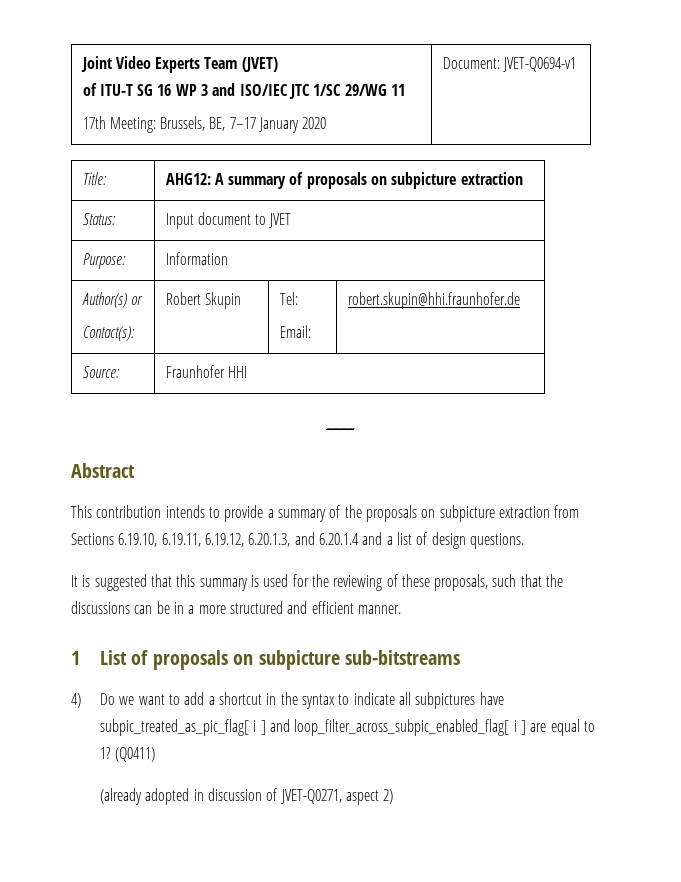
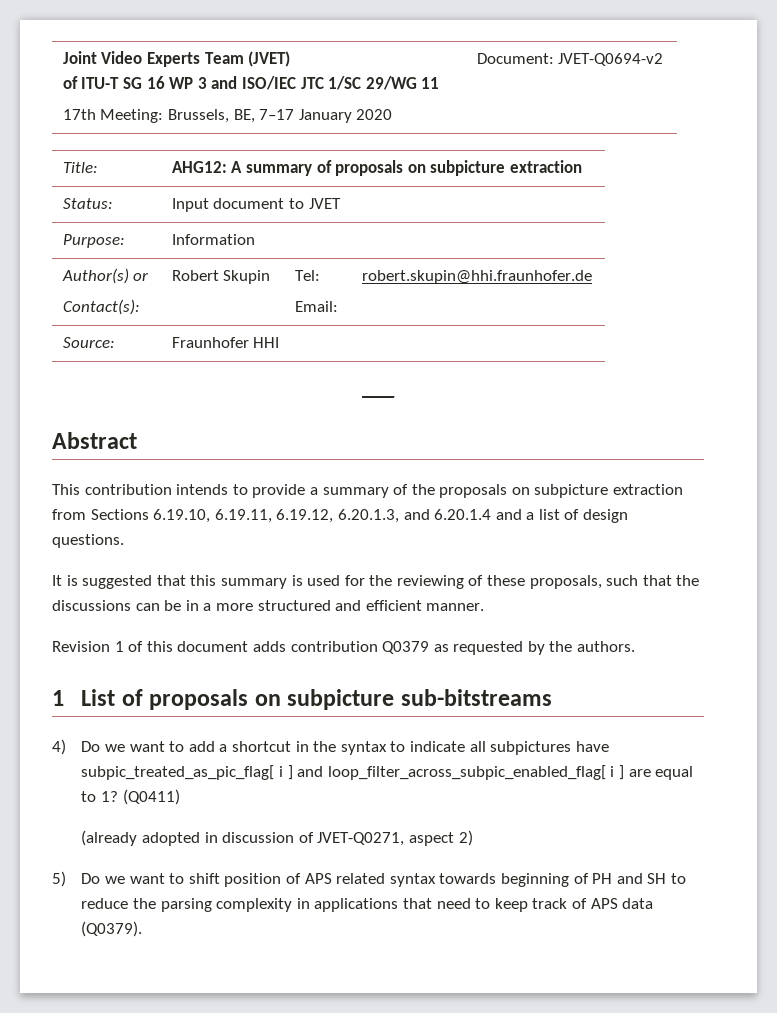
  Joint Video Experts Team (JVET)
  of ITU-T SG 16 WP 3 and ISO/IEC JTC 1/SC 29/WG 11
- 17th Meeting: Brussels, BE, 7–17 January 2020 | Document: JVET-Q0694-v1
+ 17th Meeting: Brussels, BE, 7–17 January 2020 | Document: JVET-Q0694-v2
+ Revision 1 of this document adds contribution Q0379 as requested by the authors.
+ 5) Do we want to shift position of APS related syntax towards beginning of PH and SH to reduce the parsing complexity in applications that need to keep track of APS data (Q0379).

